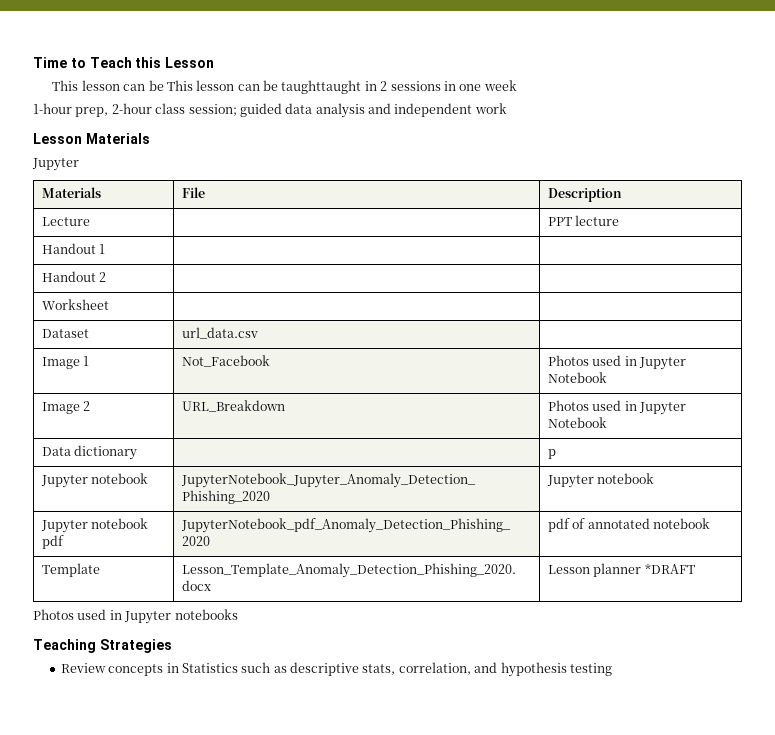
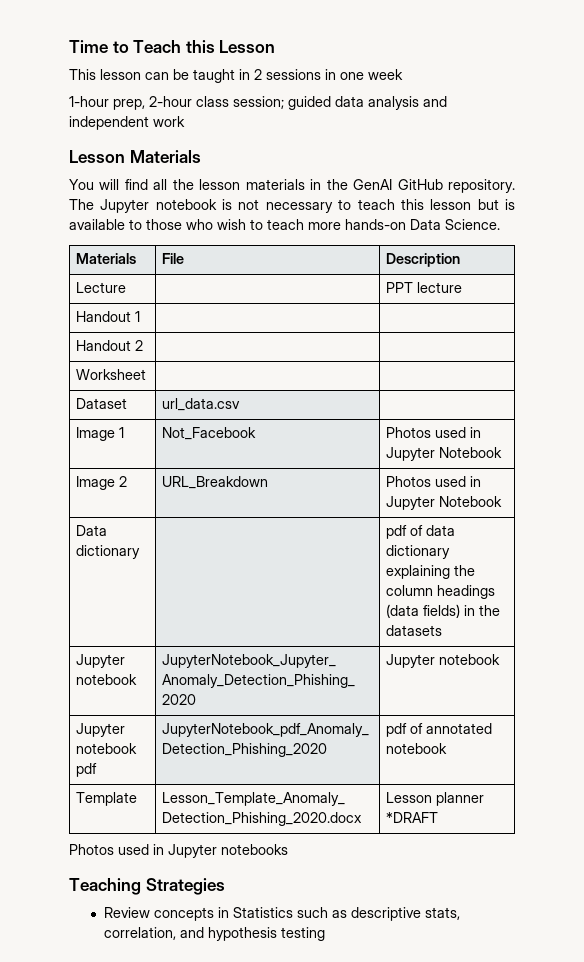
- This lesson can be This lesson can be taughttaught in 2 sessions in one week
+ This lesson can be taught in 2 sessions in one week
  Lesson Materials
- Jupyter
+ You will find all the lesson materials in the GenAI GitHub repository. The Jupyter notebook is not necessary to teach this lesson but is available to those who wish to teach more hands-on Data Science.
- Data dictionary | | p
+ Data dictionary | | pdf of data dictionary explaining the column headings (data fields) in the datasets

